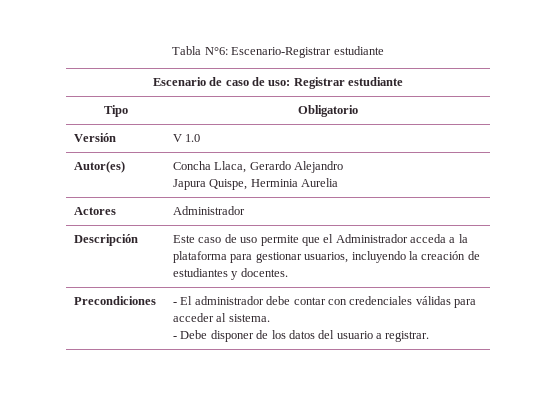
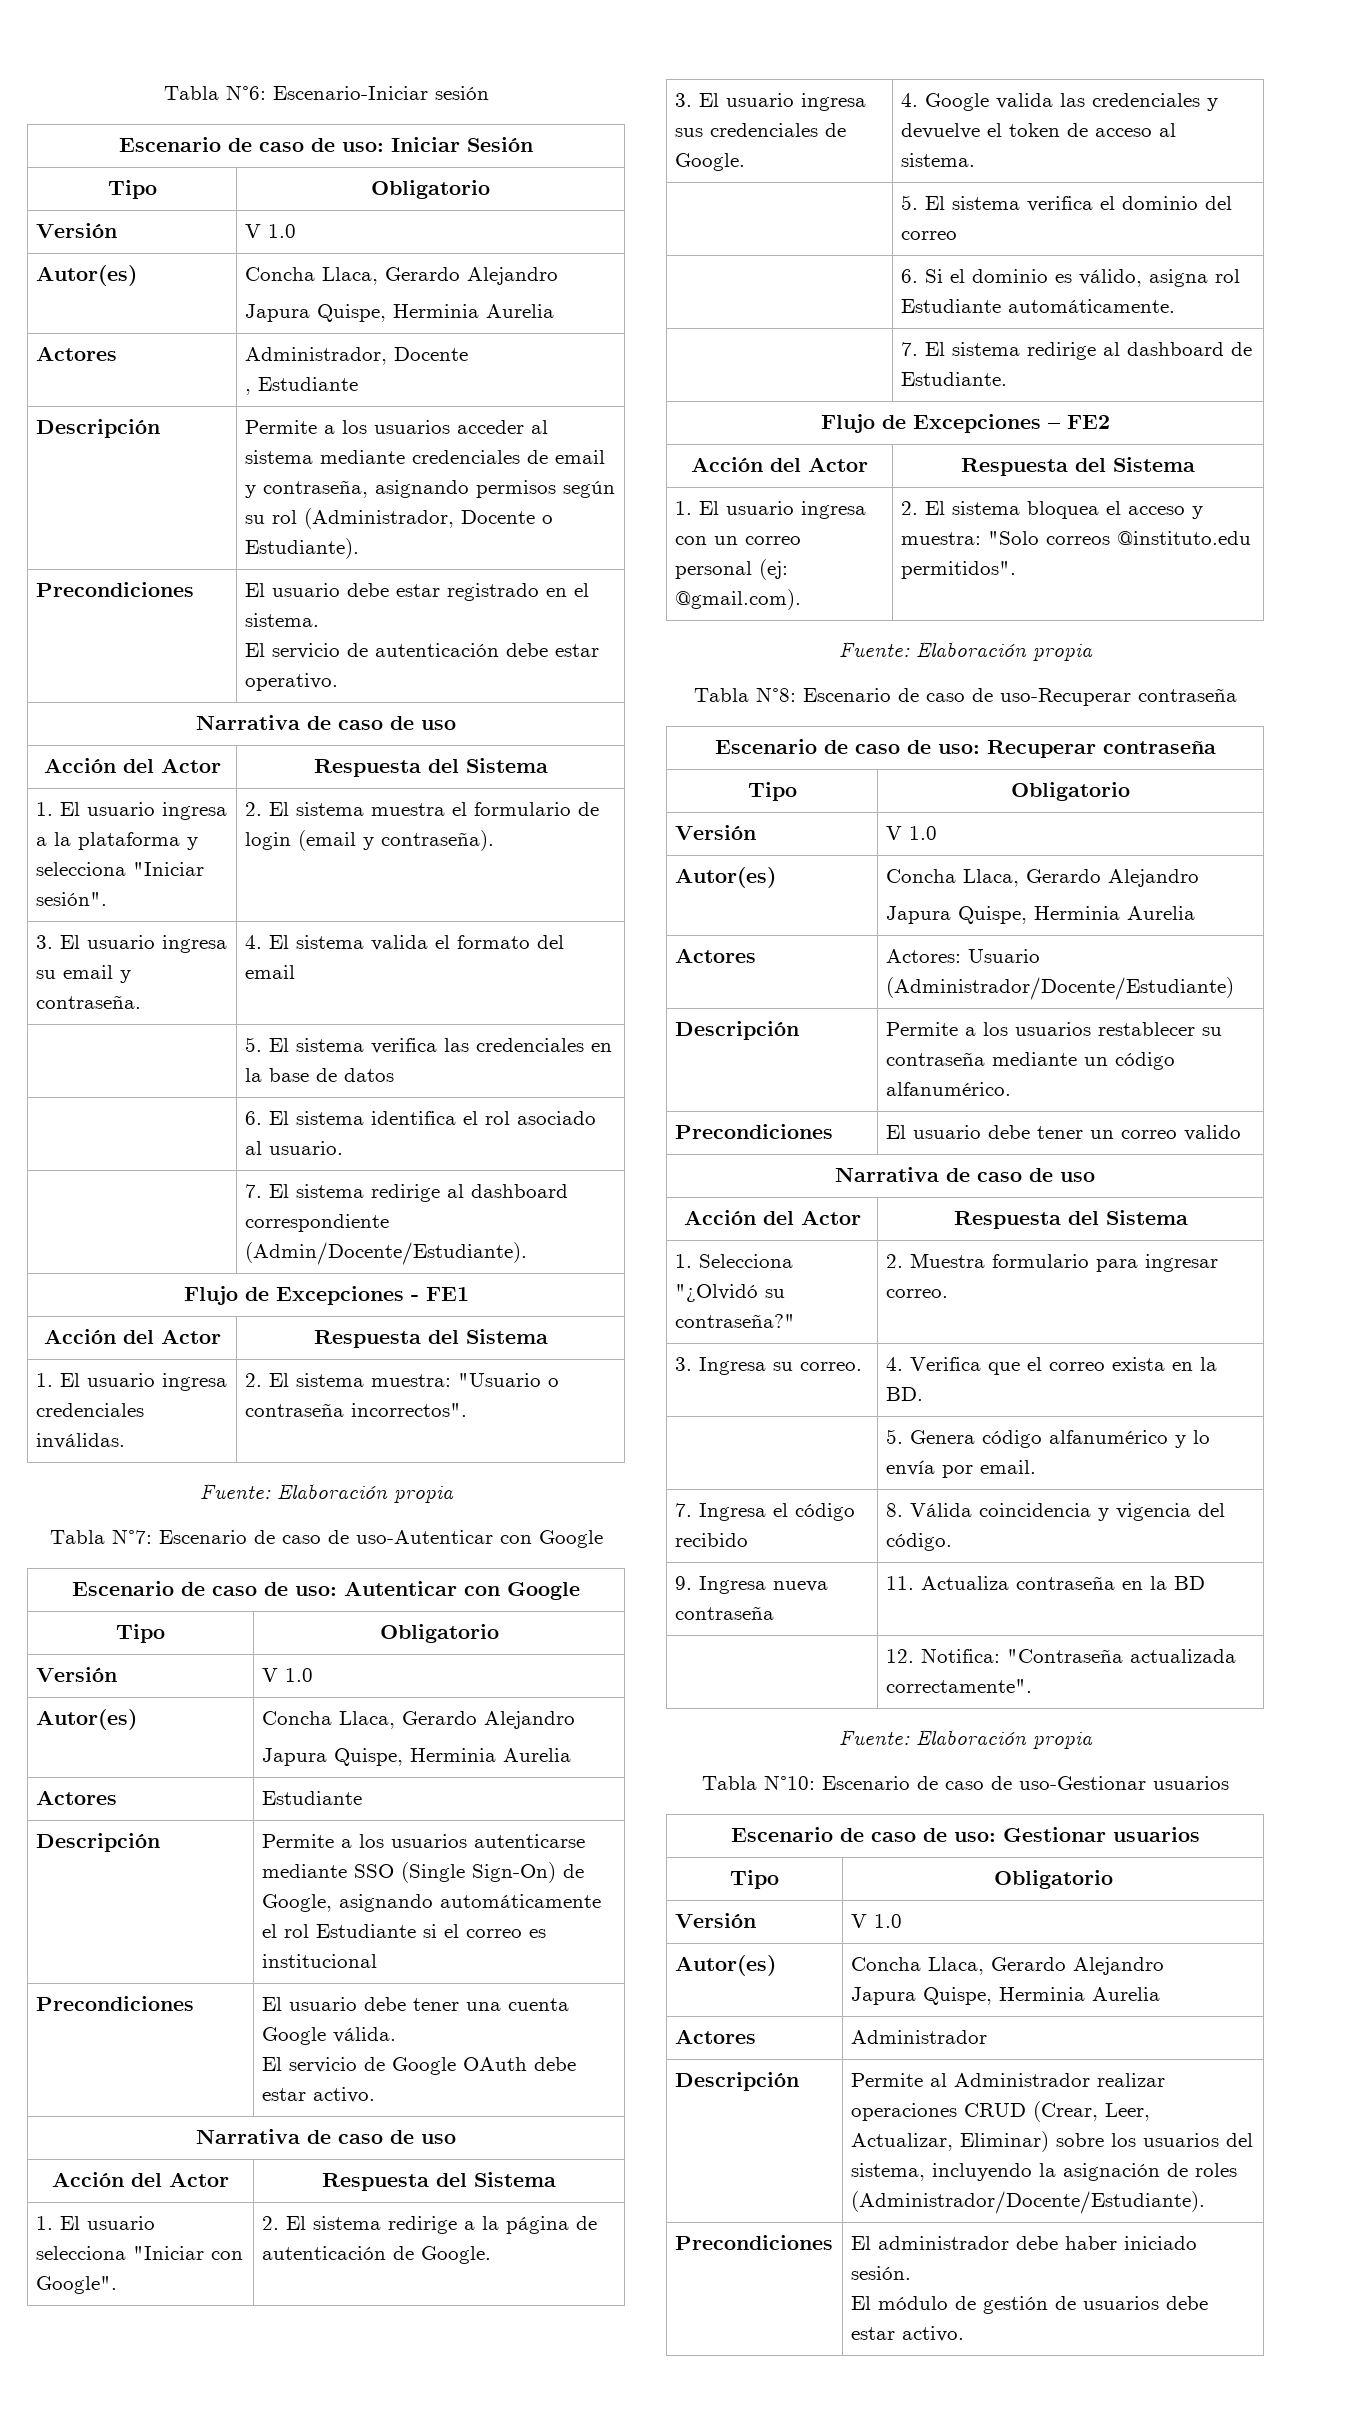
- Tabla N°6: Escenario-Registrar estudiante
- Escenario de caso de uso: Registrar estudiante
+ Tabla N°6: Escenario-Iniciar sesión
+ Escenario de caso de uso: Iniciar Sesión
+ Tipo | Obligatorio
+ Versión | V 1.0
+ Autor(es) | Concha Llaca, Gerardo Alejandro
+ Japura Quispe, Herminia Aurelia
+ Actores | Administrador, Docente
+ , Estudiante
+ Descripción | Permite a los usuarios acceder al sistema mediante credenciales de email y contraseña, asignando permisos según su rol (Administrador, Docente o Estudiante).
+ Precondiciones | El usuario debe estar registrado en el sistema.
+ El servicio de autenticación debe estar operativo.
+ Narrativa de caso de uso
+ Acción del Actor | Respuesta del Sistema
+ 1. El usuario ingresa a la plataforma y selecciona "Iniciar sesión". | 2. El sistema muestra el formulario de login (email y contraseña).
+ 3. El usuario ingresa su email y contraseña. | 4. El sistema valida el formato del email
+ | 5. El sistema verifica las credenciales en la base de datos
+ | 6. El sistema identifica el rol asociado al usuario.
+ | 7. El sistema redirige al dashboard correspondiente (Admin/Docente/Estudiante).
+ Flujo de Excepciones - FE1
+ Acción del Actor | Respuesta del Sistema
+ 1. El usuario ingresa credenciales inválidas. | 2. El sistema muestra: "Usuario o contraseña incorrectos".
+ Fuente: Elaboración propia
+ Tabla N°7: Escenario de caso de uso-Autenticar con Google
+ Escenario de caso de uso: Autenticar con Google
+ Tipo | Obligatorio
+ Versión | V 1.0
+ Autor(es) | Concha Llaca, Gerardo Alejandro
+ Japura Quispe, Herminia Aurelia
+ Actores | Estudiante
+ Descripción | Permite a los usuarios autenticarse mediante SSO (Single Sign-On) de Google, asignando automáticamente el rol Estudiante si el correo es institucional
+ Precondiciones | El usuario debe tener una cuenta Google válida.
+ El servicio de Google OAuth debe estar activo.
+ Narrativa de caso de uso
+ Acción del Actor | Respuesta del Sistema
+ 1. El usuario selecciona "Iniciar con Google". | 2. El sistema redirige a la página de autenticación de Google.
+ 3. El usuario ingresa sus credenciales de Google. | 4. Google valida las credenciales y devuelve el token de acceso al sistema.
+ | 5. El sistema verifica el dominio del correo
+ | 6. Si el dominio es válido, asigna rol Estudiante automáticamente.
+ | 7. El sistema redirige al dashboard de Estudiante.
+ Flujo de Excepciones – FE2
+ Acción del Actor | Respuesta del Sistema
+ 1. El usuario ingresa con un correo personal (ej: @gmail.com). | 2. El sistema bloquea el acceso y muestra: "Solo correos @instituto.edu permitidos".
+ Fuente: Elaboración propia
+ Tabla N°8: Escenario de caso de uso-Recuperar contraseña
+ Escenario de caso de uso: Recuperar contraseña
+ Tipo | Obligatorio
+ Versión | V 1.0
+ Autor(es) | Concha Llaca, Gerardo Alejandro
+ Japura Quispe, Herminia Aurelia
+ Actores | Actores: Usuario (Administrador/Docente/Estudiante)
+ Descripción | Permite a los usuarios restablecer su contraseña mediante un código alfanumérico.
+ Precondiciones | El usuario debe tener un correo valido
+ Narrativa de caso de uso
+ Acción del Actor | Respuesta del Sistema
+ 1. Selecciona "¿Olvidó su contraseña?" | 2. Muestra formulario para ingresar correo.
+ 3. Ingresa su correo. | 4. Verifica que el correo exista en la BD.
+ | 5. Genera código alfanumérico y lo envía por email.
+ 7. Ingresa el código recibido | 8. Válida coincidencia y vigencia del código.
+ 9. Ingresa nueva contraseña | 11. Actualiza contraseña en la BD
+ | 12. Notifica: "Contraseña actualizada correctamente".
+ Fuente: Elaboración propia
+ Tabla N°10: Escenario de caso de uso-Gestionar usuarios
+ Escenario de caso de uso: Gestionar usuarios
- Descripción | Este caso de uso permite que el Administrador acceda a la plataforma para gestionar usuarios, incluyendo la creación de estudiantes y docentes.
- Precondiciones | - El administrador debe contar con credenciales válidas para acceder al sistema.
- - Debe disponer de los datos del usuario a registrar.
+ Descripción | Permite al Administrador realizar operaciones CRUD (Crear, Leer, Actualizar, Eliminar) sobre los usuarios del sistema, incluyendo la asignación de roles (Administrador/Docente/Estudiante).
+ Precondiciones | El administrador debe haber iniciado sesión.
+ El módulo de gestión de usuarios debe estar activo.

